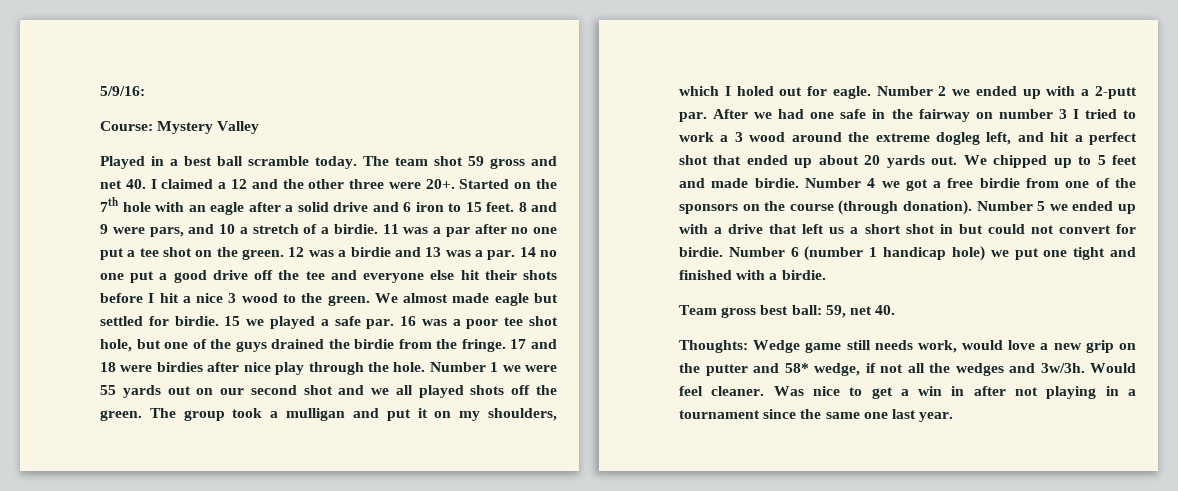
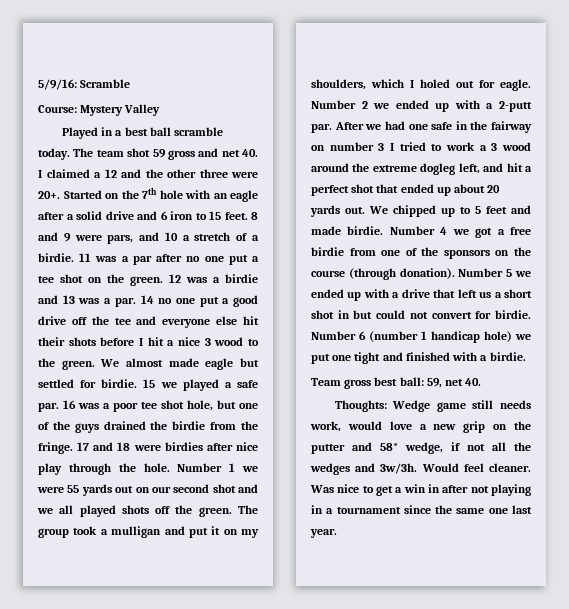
- 5/9/16:
+ 5/9/16: Scramble

